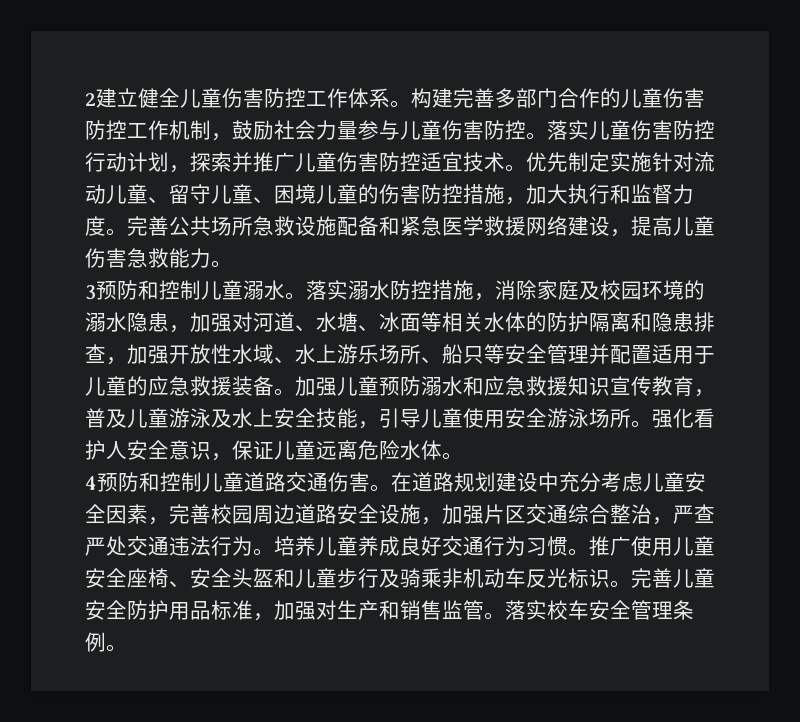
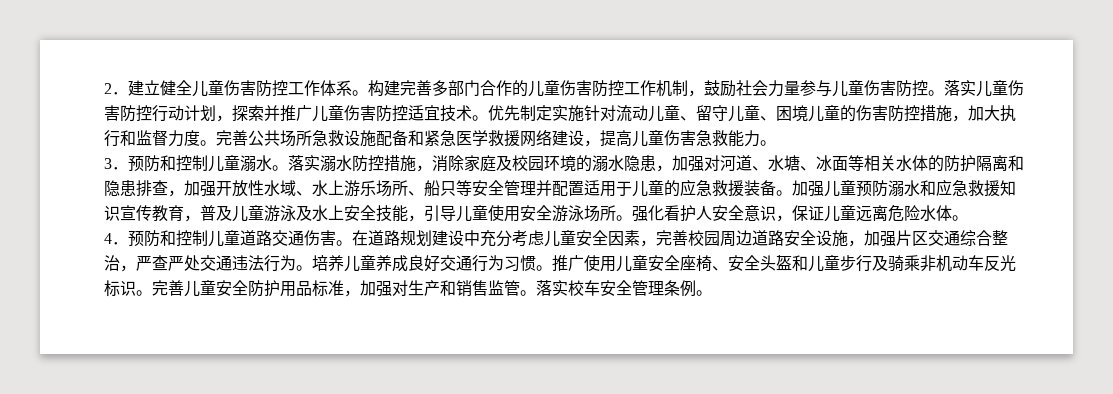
- 2建立健全儿童伤害防控工作体系。
+ 2．建立健全儿童伤害防控工作体系。
- 3预防和控制儿童溺水。
+ 3．预防和控制儿童溺水。
- 4预防和控制儿童道路交通伤害。
+ 4．预防和控制儿童道路交通伤害。

